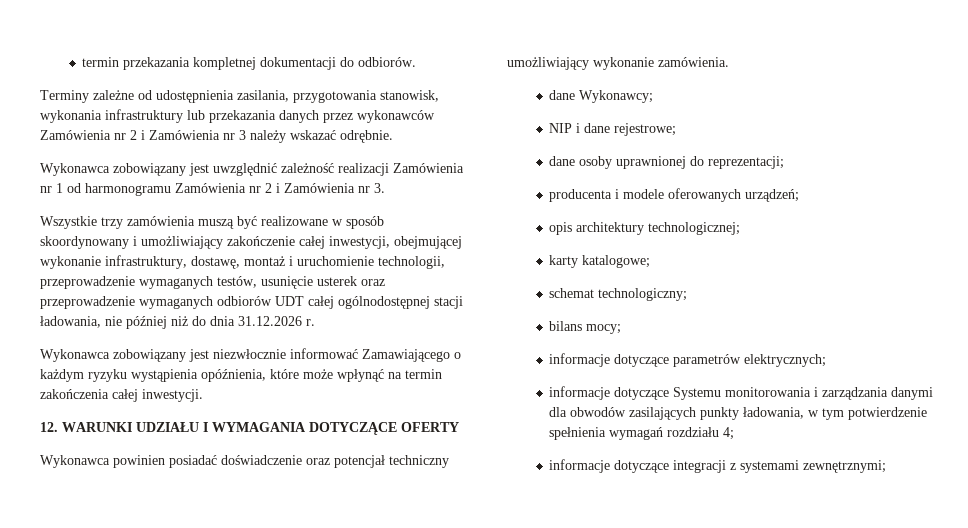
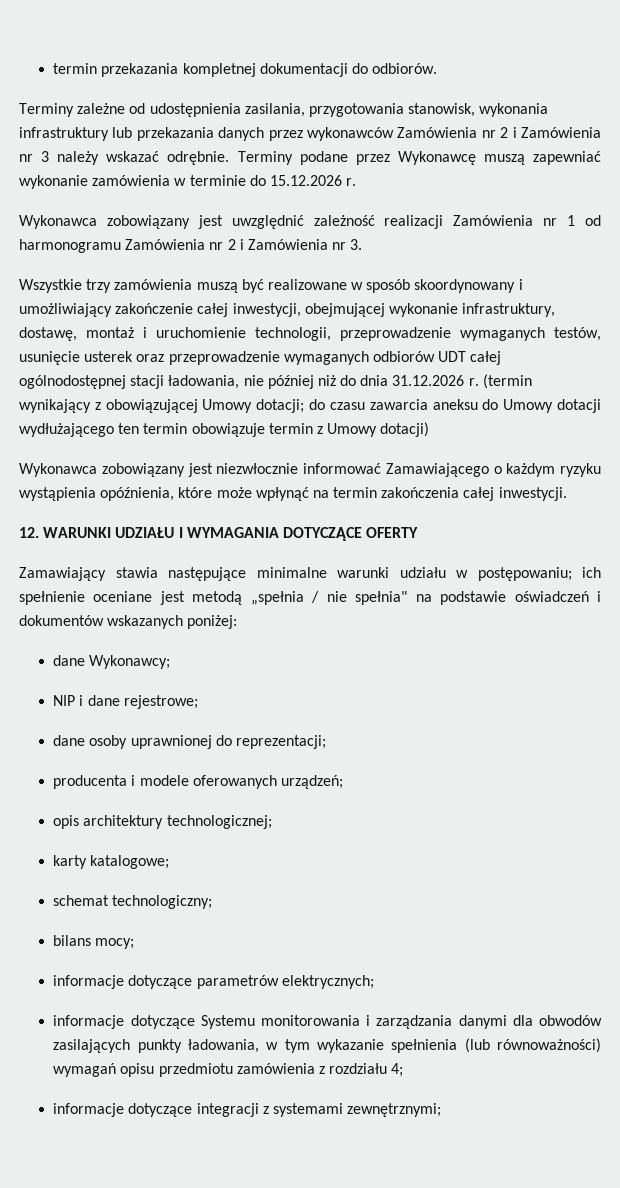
+ Terminy podane przez Wykonawcę muszą zapewniać wykonanie zamówienia w terminie do 15.12.2026 r.
+ (termin wynikający z obowiązującej Umowy dotacji; do czasu zawarcia aneksu do Umowy dotacji wydłużającego ten termin obowiązuje termin z Umowy dotacji)
- Wykonawca powinien posiadać doświadczenie oraz potencjał techniczny umożliwiający wykonanie zamówienia.
+ Zamawiający stawia następujące minimalne warunki udziału w postępowaniu; ich spełnienie oceniane jest metodą „spełnia / nie spełnia" na podstawie oświadczeń i dokumentów wskazanych poniżej:
- informacje dotyczące Systemu monitorowania i zarządzania danymi dla obwodów zasilających punkty ładowania, w tym potwierdzenie spełnienia wymagań rozdziału 4;
+ informacje dotyczące Systemu monitorowania i zarządzania danymi dla obwodów zasilających punkty ładowania, w tym wykazanie spełnienia (lub równoważności) wymagań opisu przedmiotu zamówienia z rozdziału 4;

